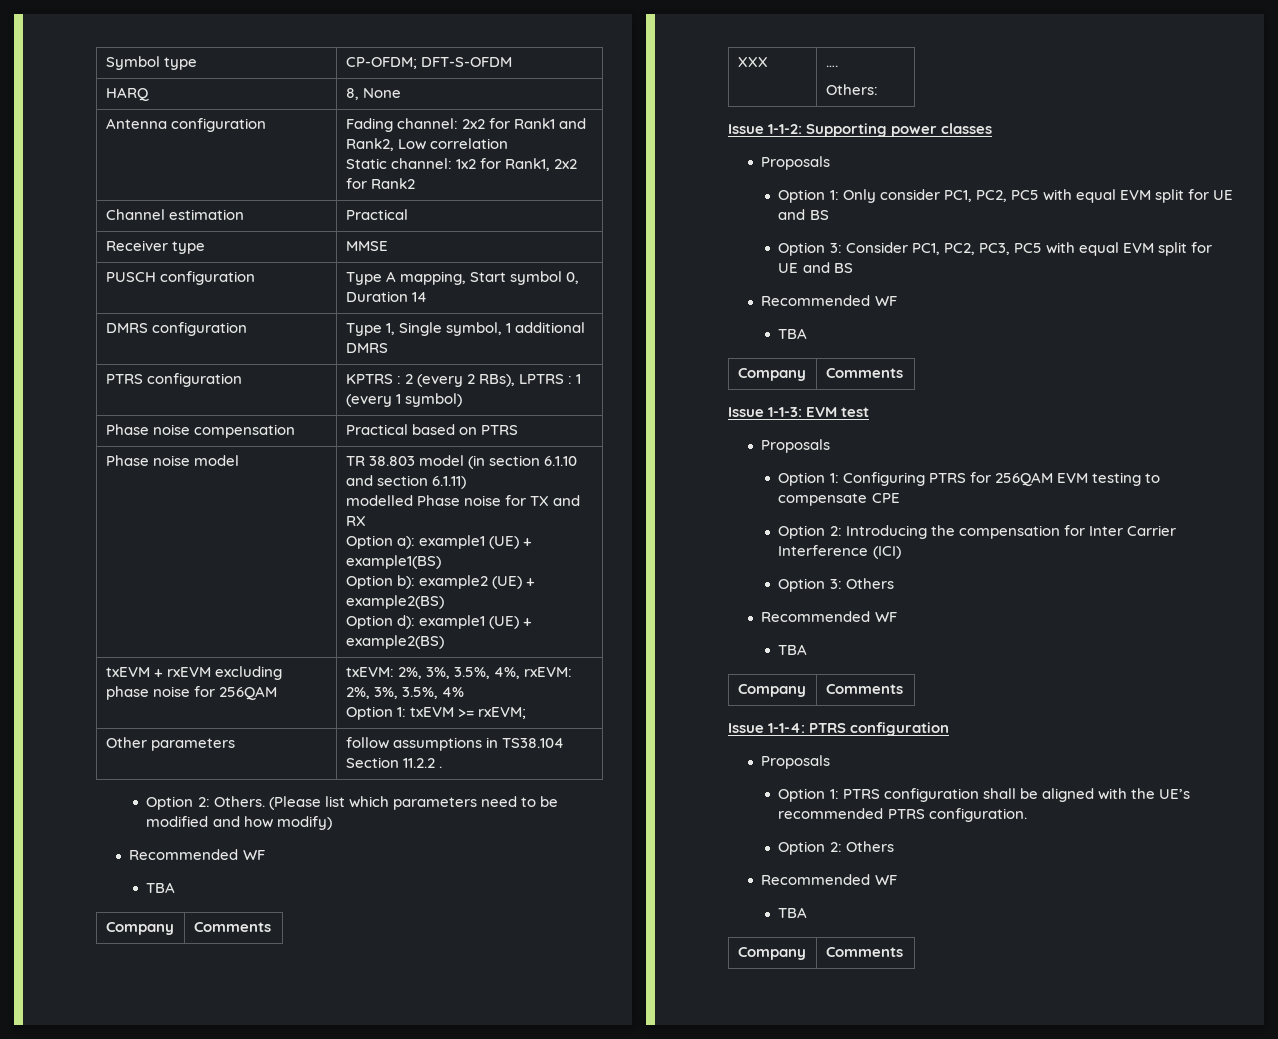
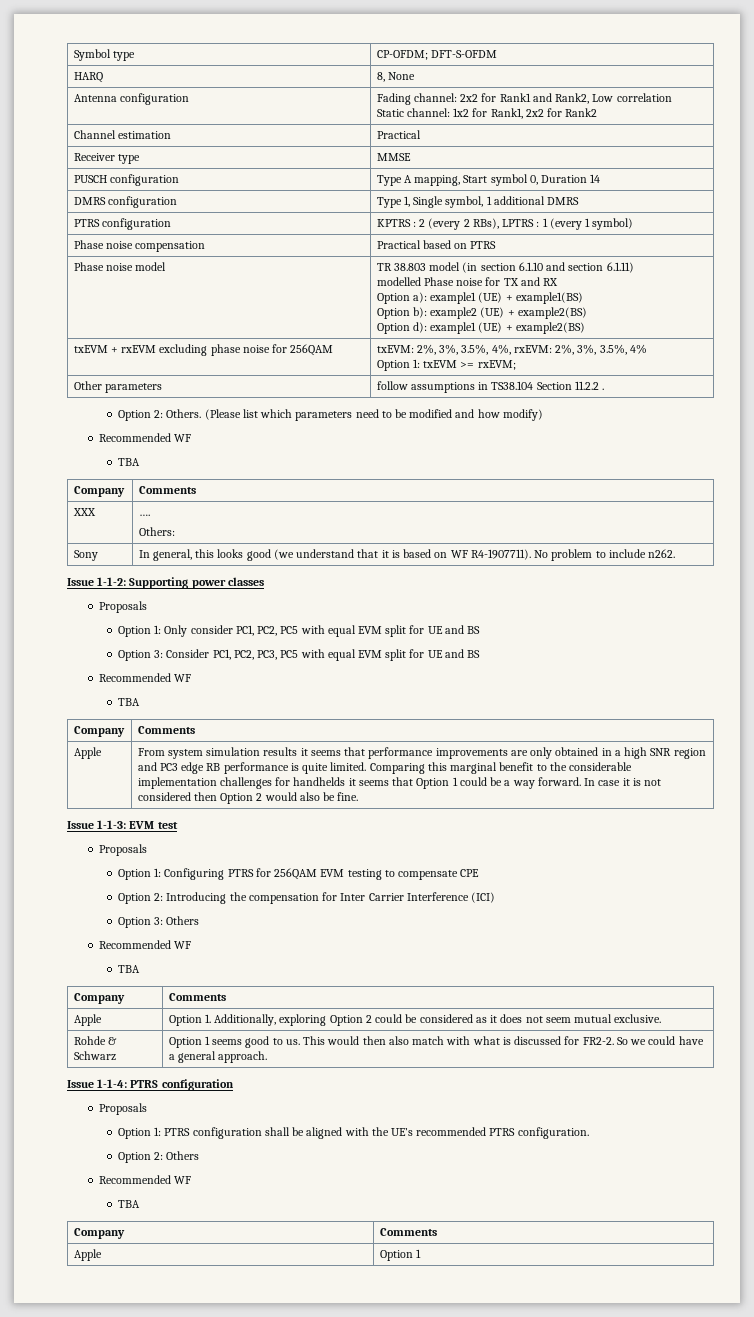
+ Sony | In general, this looks good (we understand that it is based on WF R4-1907711). No problem to include n262.
+ Apple | From system simulation results it seems that performance improvements are only obtained in a high SNR region and PC3 edge RB performance is quite limited. Comparing this marginal benefit to the considerable implementation challenges for handhelds it seems that Option 1 could be a way forward. In case it is not considered then Option 2 would also be fine.
+ Apple | Option 1. Additionally, exploring Option 2 could be considered as it does not seem mutual exclusive.
+ Rohde & Schwarz | Option 1 seems good to us. This would then also match with what is discussed for FR2-2. So we could have a general approach.
+ Apple | Option 1

